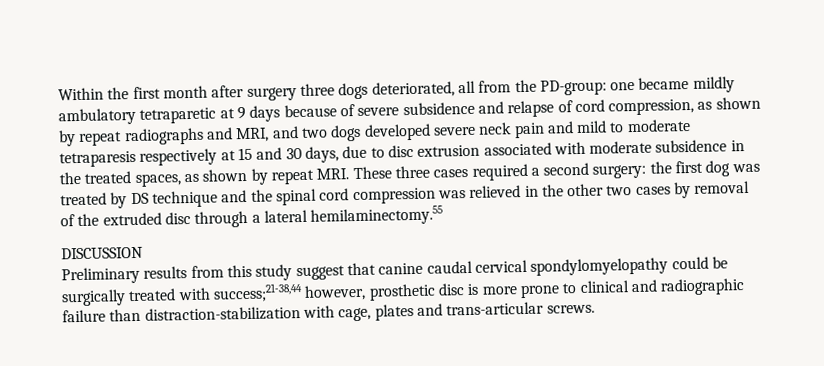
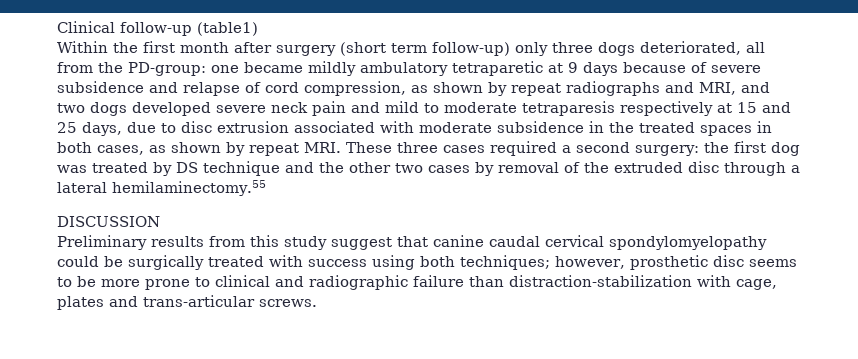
+ Clinical follow-up (table1)
- Within the first month after surgery three dogs deteriorated, all from the PD-group:
+ Within the first month after surgery (short term follow-up) only three dogs deteriorated, all from the PD-group:
- one became mildly ambulatory tetraparetic at 9 days because of severe subsidence and relapse of cord compression, as shown by repeat radiographs and MRI, and two dogs developed severe neck pain and mild to moderate tetraparesis respectively at 15 and 30 days, due to disc extrusion associated with moderate subsidence in the treated spaces, as shown by repeat MRI. These three cases required a second surgery:
+ one became mildly ambulatory tetraparetic at 9 days because of severe subsidence and relapse of cord compression, as shown by repeat radiographs and MRI, and two dogs developed severe neck pain and mild to moderate tetraparesis respectively at 15 and 25 days, due to disc extrusion associated with moderate subsidence in the treated spaces in both cases, as shown by repeat MRI. These three cases required a second surgery:
- the first dog was treated by DS technique and the spinal cord compression was relieved in the other two cases by removal of the extruded disc through a lateral hemilaminectomy.55
+ the first dog was treated by DS technique and the other two cases by removal of the extruded disc through a lateral hemilaminectomy.55
- Preliminary results from this study suggest that canine caudal cervical spondylomyelopathy could be surgically treated with success;21-38,44 however, prosthetic disc is more prone to clinical and radiographic failure than distraction-stabilization with cage, plates and trans-articular screws.
+ Preliminary results from this study suggest that canine caudal cervical spondylomyelopathy could be surgically treated with success using both techniques; however, prosthetic disc seems to be more prone to clinical and radiographic failure than distraction-stabilization with cage, plates and trans-articular screws.

